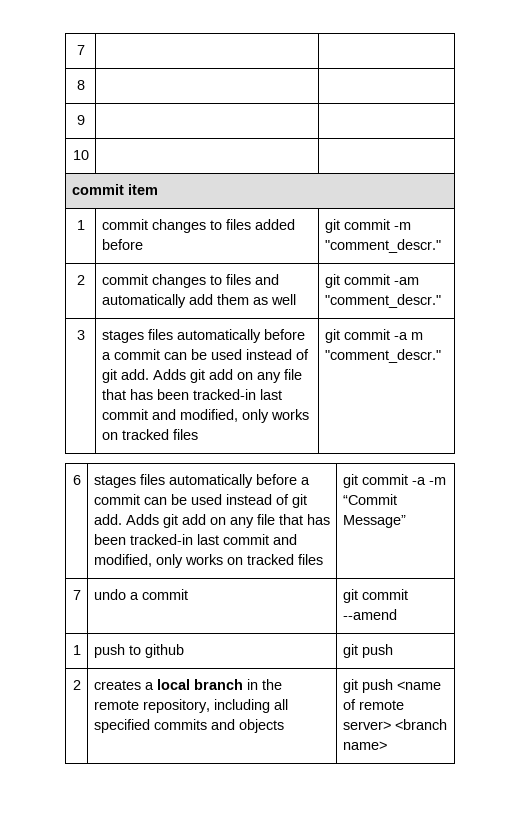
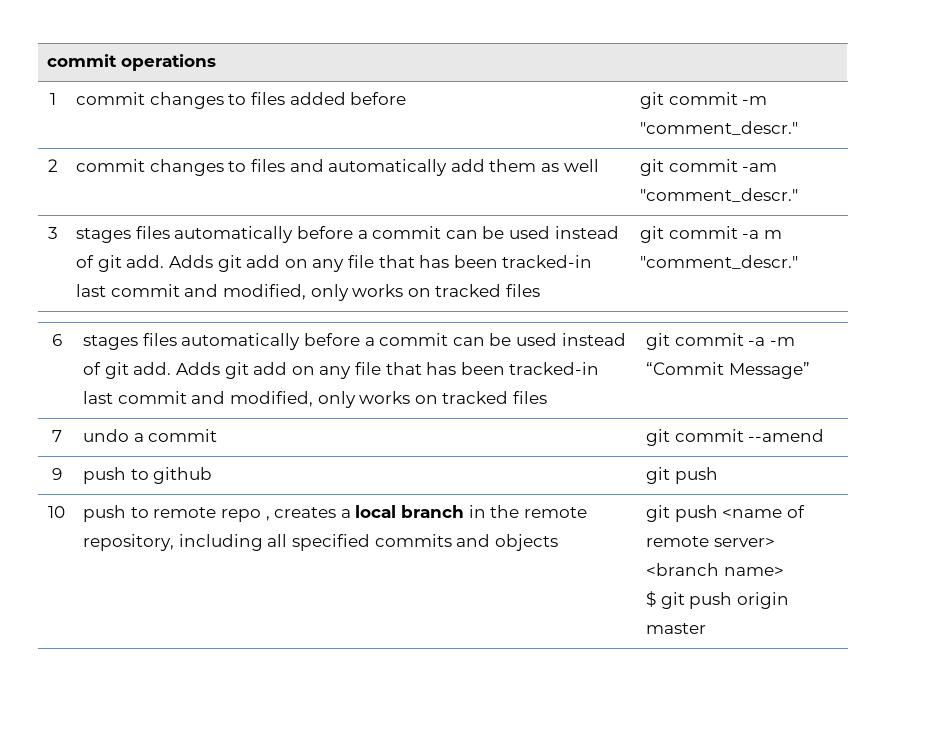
- 7 | |
- 8 | |
- 9 | |
- 10 | |
- commit item
+ commit operations
- 1 | push to github | git push
+ 9 | push to github | git push
- 2 | creates a local branch in the remote repository, including all specified commits and objects | git push <name of remote server> <branch name>
+ 10 | push to remote repo , creates a local branch in the remote repository, including all specified commits and objects | git push <name of remote server> <branch name>
+ $ git push origin master

